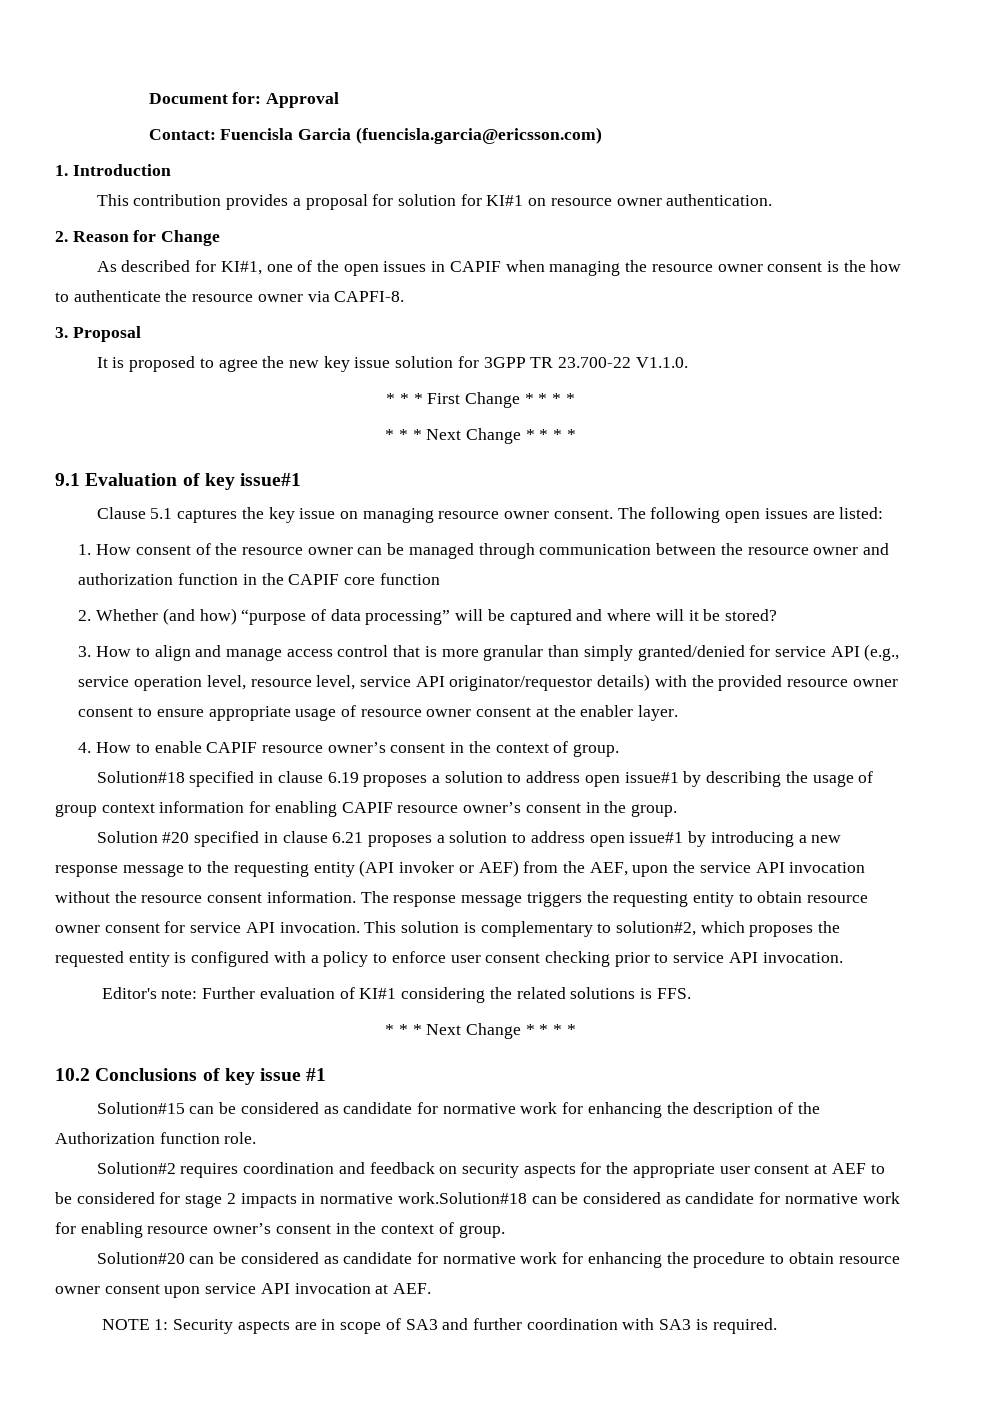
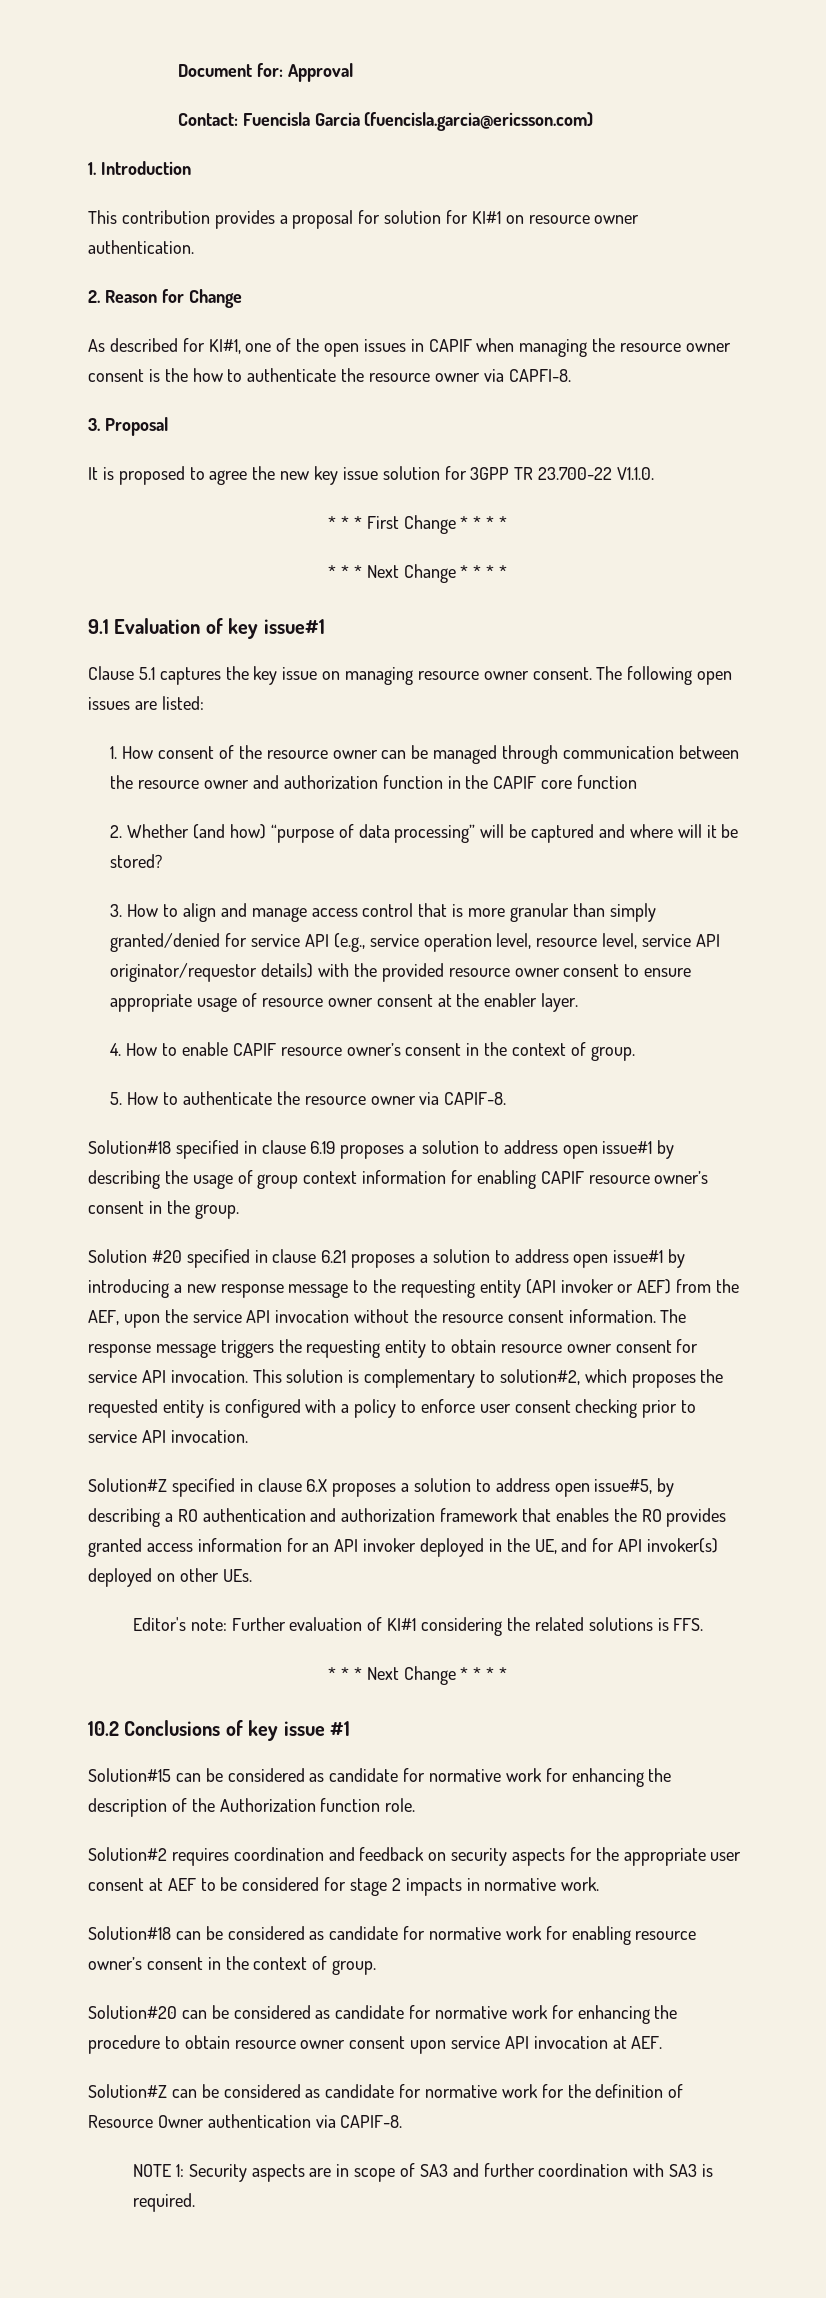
+ 5. How to authenticate the resource owner via CAPIF-8.
+ Solution#Z specified in clause 6.X proposes a solution to address open issue#5, by describing a RO authentication and authorization framework that enables the RO provides granted access information for an API invoker deployed in the UE, and for API invoker(s) deployed on other UEs.
- Solution#2 requires coordination and feedback on security aspects for the appropriate user consent at AEF to be considered for stage 2 impacts in normative work.Solution#18 can be considered as candidate for normative work for enabling resource owner’s consent in the context of group.
+ Solution#2 requires coordination and feedback on security aspects for the appropriate user consent at AEF to be considered for stage 2 impacts in normative work.
+ Solution#18 can be considered as candidate for normative work for enabling resource owner’s consent in the context of group.
+ Solution#Z can be considered as candidate for normative work for the definition of Resource Owner authentication via CAPIF-8.

